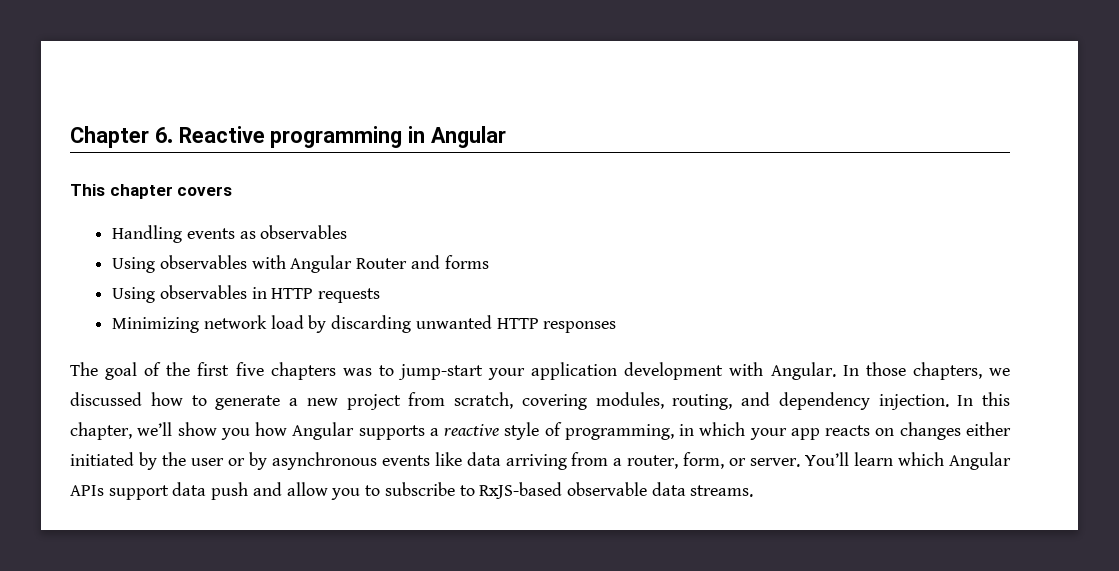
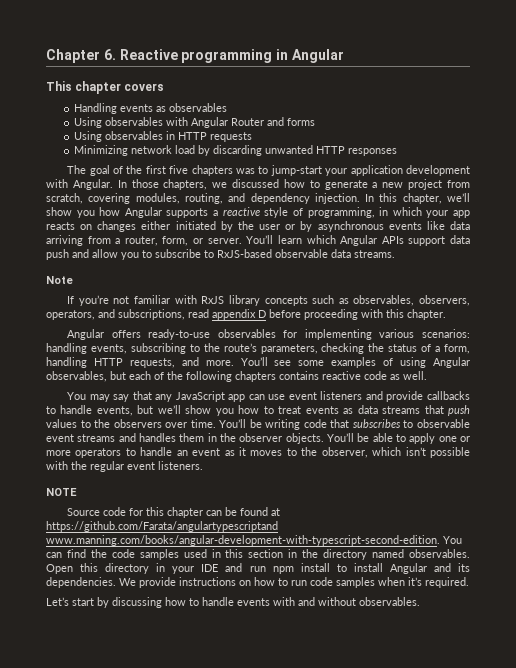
+ Note
+ If you’re not familiar with RxJS library concepts such as observables, observers, operators, and subscriptions, read appendix D before proceeding with this chapter.
+ Angular offers ready-to-use observables for implementing various scenarios: handling events, subscribing to the route’s parameters, checking the status of a form, handling HTTP requests, and more. You’ll see some examples of using Angular observables, but each of the following chapters contains reactive code as well.
+ You may say that any JavaScript app can use event listeners and provide callbacks to handle events, but we’ll show you how to treat events as data streams that push values to the observers over time. You’ll be writing code that subscribes to observable event streams and handles them in the observer objects. You’ll be able to apply one or more operators to handle an event as it moves to the observer, which isn’t possible with the regular event listeners.
+ NOTE
+ Source code for this chapter can be found at https://github.com/Farata/angulartypescriptand www.manning.com/books/angular-development-with-typescript-second-edition. You can find the code samples used in this section in the directory named observables. Open this directory in your IDE and run npm install to install Angular and its dependencies. We provide instructions on how to run code samples when it’s required.
+ Let’s start by discussing how to handle events with and without observables.

